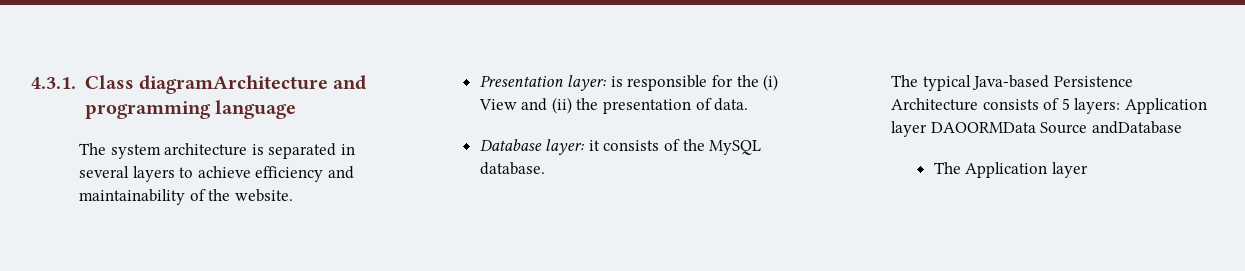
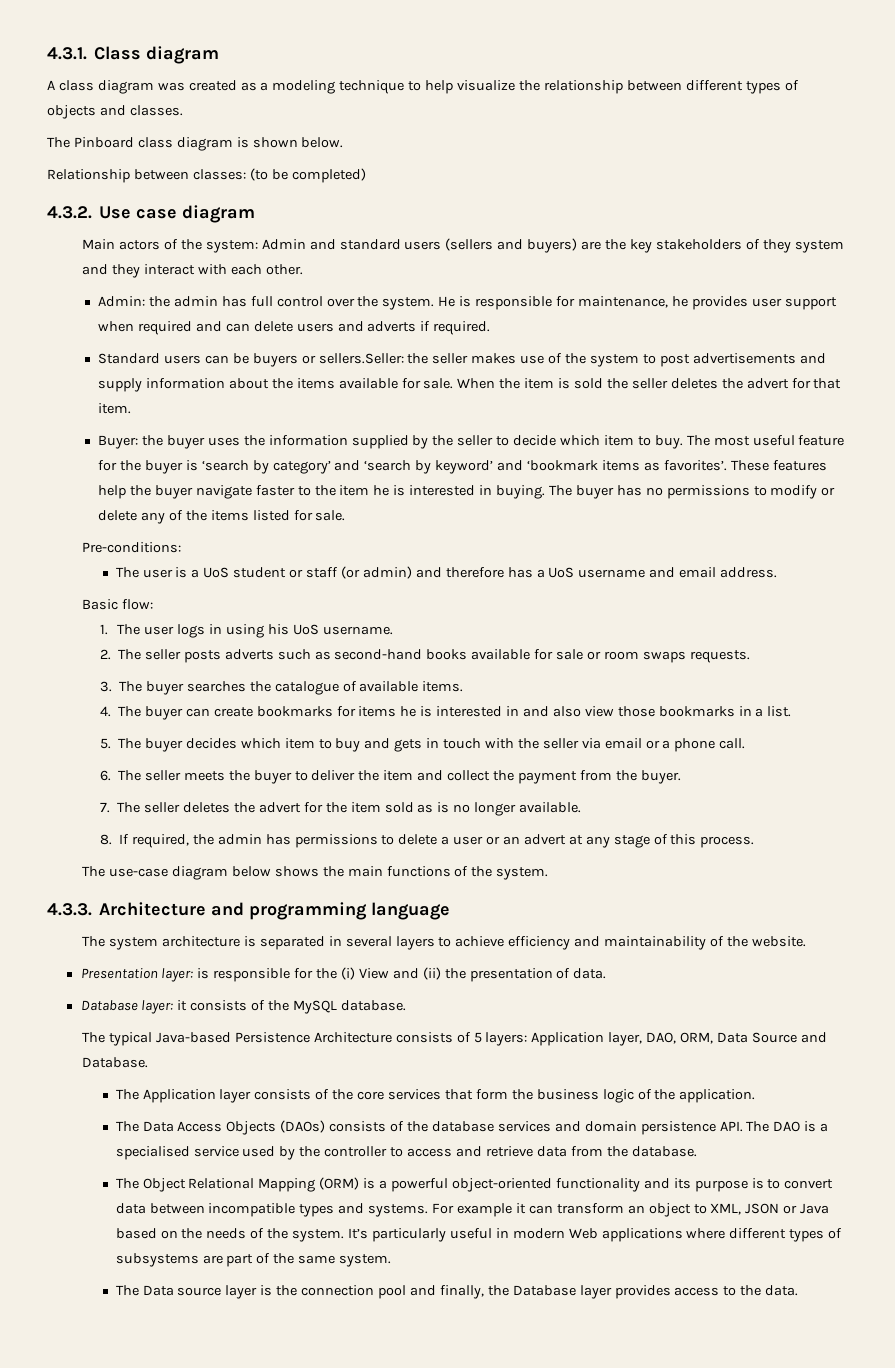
- 4.3.1. Class diagramArchitecture and programming language
+ 4.3.1. Class diagram
+ A class diagram was created as a modeling technique to help visualize the relationship between different types of objects and classes.
+ The Pinboard class diagram is shown below.
+ Relationship between classes: (to be completed)
+ 4.3.2. Use case diagram
+ Main actors of the system: Admin and standard users (sellers and buyers) are the key stakeholders of they system and they interact with each other.
+ Admin: the admin has full control over the system. He is responsible for maintenance, he provides user support when required and can delete users and adverts if required.
+ Standard users can be buyers or sellers.Seller: the seller makes use of the system to post advertisements and supply information about the items available for sale. When the item is sold the seller deletes the advert for that item.
+ Buyer: the buyer uses the information supplied by the seller to decide which item to buy. The most useful feature for the buyer is ‘search by category’ and ‘search by keyword’ and ‘bookmark items as favorites’. These features help the buyer navigate faster to the item he is interested in buying. The buyer has no permissions to modify or delete any of the items listed for sale.
+ Pre-conditions:
+ The user is a UoS student or staff (or admin) and therefore has a UoS username and email address.
+ Basic flow:
+ 1. The user logs in using his UoS username.
+ 2. The seller posts adverts such as second-hand books available for sale or room swaps requests.
+ 3. The buyer searches the catalogue of available items.
+ 4. The buyer can create bookmarks for items he is interested in and also view those bookmarks in a list.
+ 5. The buyer decides which item to buy and gets in touch with the seller via email or a phone call.
+ 6. The seller meets the buyer to deliver the item and collect the payment from the buyer.
+ 7. The seller deletes the advert for the item sold as is no longer available.
+ 8. If required, the admin has permissions to delete a user or an advert at any stage of this process.
+ The use-case diagram below shows the main functions of the system.
+ 4.3.3. Architecture and programming language
- The typical Java-based Persistence Architecture consists of 5 layers: Application layer DAOORMData Source andDatabase
- The Application layer
+ The typical Java-based Persistence Architecture consists of 5 layers: Application layer, DAO, ORM, Data Source and Database.
+ The Application layer consists of the core services that form the business logic of the application.
+ The Data Access Objects (DAOs) consists of the database services and domain persistence API. The DAO is a specialised service used by the controller to access and retrieve data from the database.
+ The Object Relational Mapping (ORM) is a powerful object-oriented functionality and its purpose is to convert data between incompatible types and systems. For example it can transform an object to XML, JSON or Java based on the needs of the system. It’s particularly useful in modern Web applications where different types of subsystems are part of the same system.
+ The Data source layer is the connection pool and finally, the Database layer provides access to the data.

